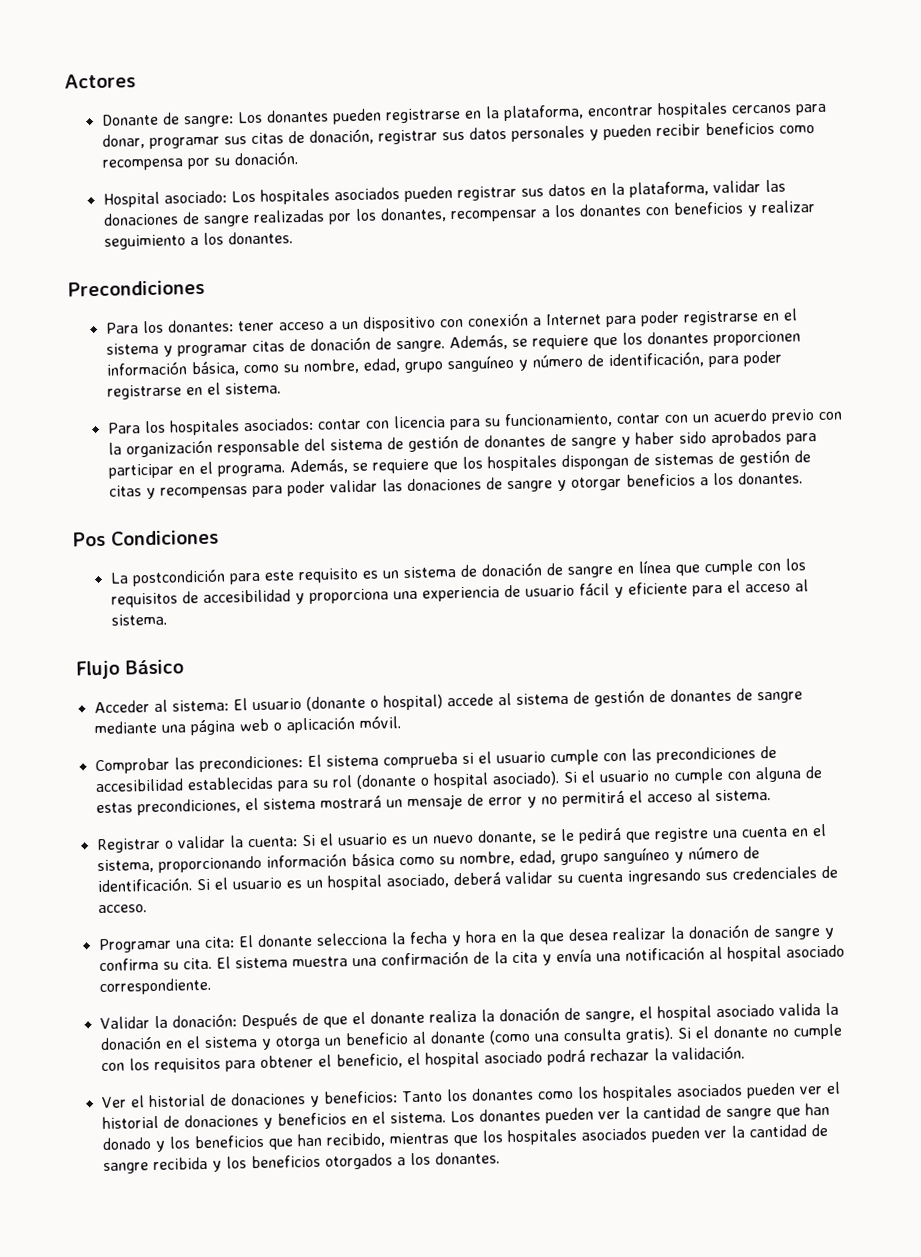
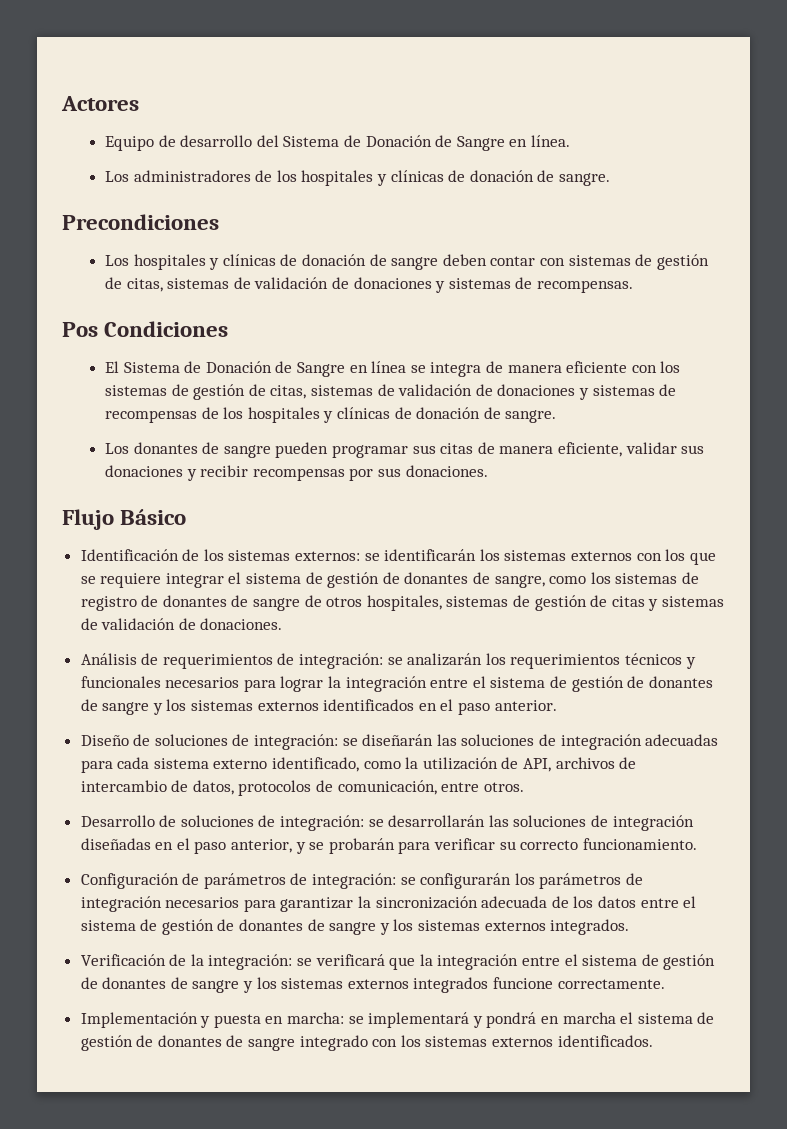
- Donante de sangre: Los donantes pueden registrarse en la plataforma, encontrar hospitales cercanos para donar, programar sus citas de donación, registrar sus datos personales y pueden recibir beneficios como recompensa por su donación.
- Hospital asociado: Los hospitales asociados pueden registrar sus datos en la plataforma, validar las donaciones de sangre realizadas por los donantes, recompensar a los donantes con beneficios y realizar seguimiento a los donantes.
+ Equipo de desarrollo del Sistema de Donación de Sangre en línea.
+ Los administradores de los hospitales y clínicas de donación de sangre.
  Precondiciones
- Para los donantes: tener acceso a un dispositivo con conexión a Internet para poder registrarse en el sistema y programar citas de donación de sangre. Además, se requiere que los donantes proporcionen información básica, como su nombre, edad, grupo sanguíneo y número de identificación, para poder registrarse en el sistema.
- Para los hospitales asociados: contar con licencia para su funcionamiento, contar con un acuerdo previo con la organización responsable del sistema de gestión de donantes de sangre y haber sido aprobados para participar en el programa. Además, se requiere que los hospitales dispongan de sistemas de gestión de citas y recompensas para poder validar las donaciones de sangre y otorgar beneficios a los donantes.
+ Los hospitales y clínicas de donación de sangre deben contar con sistemas de gestión de citas, sistemas de validación de donaciones y sistemas de recompensas.
  Pos Condiciones
- La postcondición para este requisito es un sistema de donación de sangre en línea que cumple con los requisitos de accesibilidad y proporciona una experiencia de usuario fácil y eficiente para el acceso al sistema.
+ El Sistema de Donación de Sangre en línea se integra de manera eficiente con los sistemas de gestión de citas, sistemas de validación de donaciones y sistemas de recompensas de los hospitales y clínicas de donación de sangre.
+ Los donantes de sangre pueden programar sus citas de manera eficiente, validar sus donaciones y recibir recompensas por sus donaciones.
  Flujo Básico
- Acceder al sistema: El usuario (donante o hospital) accede al sistema de gestión de donantes de sangre mediante una página web o aplicación móvil.
- Comprobar las precondiciones: El sistema comprueba si el usuario cumple con las precondiciones de accesibilidad establecidas para su rol (donante o hospital asociado). Si el usuario no cumple con alguna de estas precondiciones, el sistema mostrará un mensaje de error y no permitirá el acceso al sistema.
- Registrar o validar la cuenta: Si el usuario es un nuevo donante, se le pedirá que registre una cuenta en el sistema, proporcionando información básica como su nombre, edad, grupo sanguíneo y número de identificación. Si el usuario es un hospital asociado, deberá validar su cuenta ingresando sus credenciales de acceso.
- Programar una cita: El donante selecciona la fecha y hora en la que desea realizar la donación de sangre y confirma su cita. El sistema muestra una confirmación de la cita y envía una notificación al hospital asociado correspondiente.
- Validar la donación: Después de que el donante realiza la donación de sangre, el hospital asociado valida la donación en el sistema y otorga un beneficio al donante (como una consulta gratis). Si el donante no cumple con los requisitos para obtener el beneficio, el hospital asociado podrá rechazar la validación.
- Ver el historial de donaciones y beneficios: Tanto los donantes como los hospitales asociados pueden ver el historial de donaciones y beneficios en el sistema. Los donantes pueden ver la cantidad de sangre que han donado y los beneficios que han recibido, mientras que los hospitales asociados pueden ver la cantidad de sangre recibida y los beneficios otorgados a los donantes.
+ Identificación de los sistemas externos: se identificarán los sistemas externos con los que se requiere integrar el sistema de gestión de donantes de sangre, como los sistemas de registro de donantes de sangre de otros hospitales, sistemas de gestión de citas y sistemas de validación de donaciones.
+ Análisis de requerimientos de integración: se analizarán los requerimientos técnicos y funcionales necesarios para lograr la integración entre el sistema de gestión de donantes de sangre y los sistemas externos identificados en el paso anterior.
+ Diseño de soluciones de integración: se diseñarán las soluciones de integración adecuadas para cada sistema externo identificado, como la utilización de API, archivos de intercambio de datos, protocolos de comunicación, entre otros.
+ Desarrollo de soluciones de integración: se desarrollarán las soluciones de integración diseñadas en el paso anterior, y se probarán para verificar su correcto funcionamiento.
+ Configuración de parámetros de integración: se configurarán los parámetros de integración necesarios para garantizar la sincronización adecuada de los datos entre el sistema de gestión de donantes de sangre y los sistemas externos integrados.
+ Verificación de la integración: se verificará que la integración entre el sistema de gestión de donantes de sangre y los sistemas externos integrados funcione correctamente.
+ Implementación y puesta en marcha: se implementará y pondrá en marcha el sistema de gestión de donantes de sangre integrado con los sistemas externos identificados.

